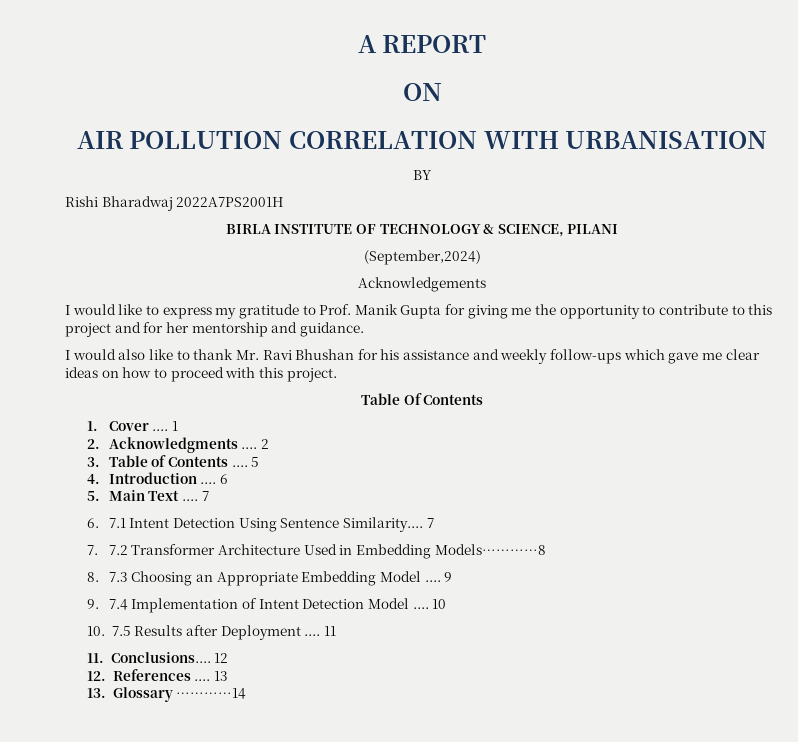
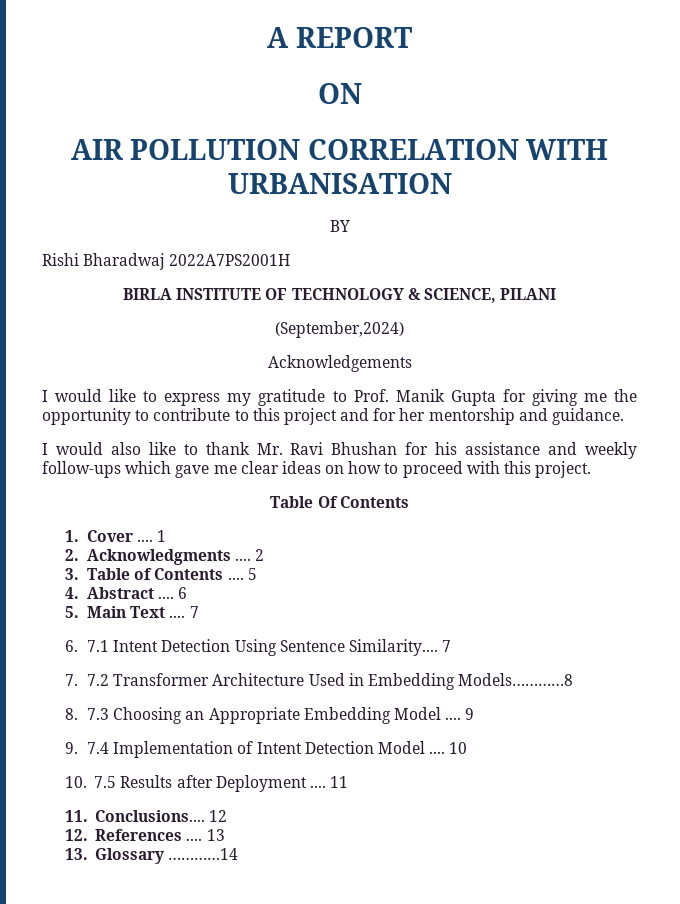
- 4. Introduction ....
+ 4. Abstract ....

